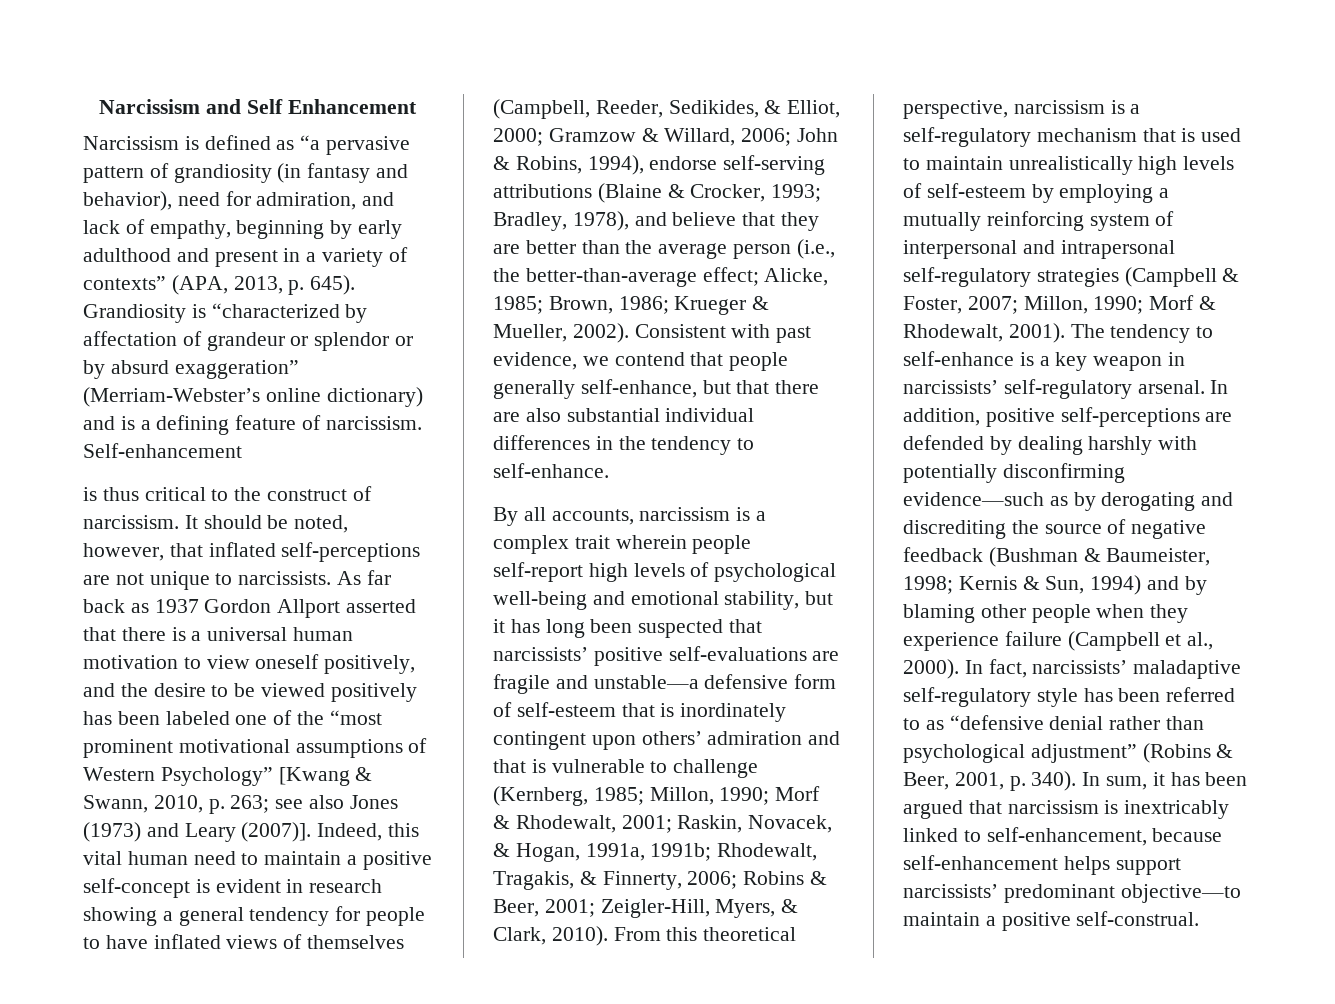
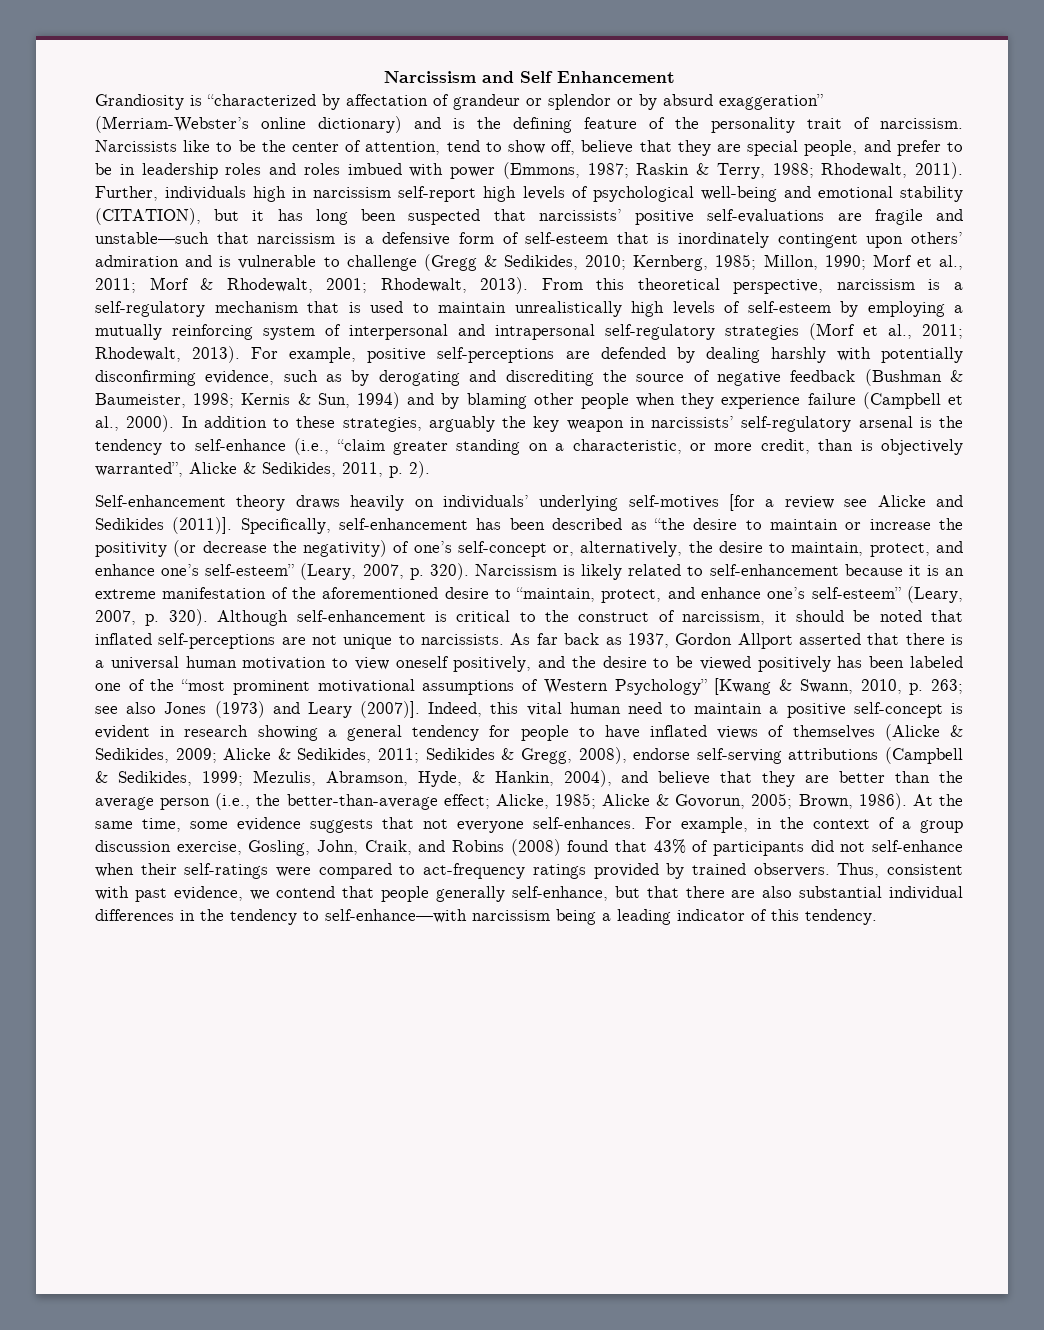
- Narcissism is defined as “a pervasive pattern of grandiosity (in fantasy and behavior), need for admiration, and lack of empathy, beginning by early adulthood and present in a variety of contexts” (APA, 2013, p. 645). Grandiosity is “characterized by affectation of grandeur or splendor or by absurd exaggeration” (Merriam-Webster’s online dictionary) and is a defining feature of narcissism. Self-enhancement
- is thus critical to the construct of narcissism. It should be noted, however, that inflated self-perceptions are not unique to narcissists.
+ Grandiosity is “characterized by affectation of grandeur or splendor or by absurd exaggeration” (Merriam-Webster’s online dictionary) and is the defining feature of the personality trait of narcissism. Narcissists like to be the center of attention, tend to show off, believe that they are special people, and prefer to be in leadership roles and roles imbued with power (Emmons, 1987; Raskin & Terry, 1988; Rhodewalt, 2011). Further, individuals high in narcissism self-report high levels of psychological well-being and emotional stability (CITATION), but it has long been suspected that narcissists’ positive self-evaluations are fragile and unstable—such that narcissism is a defensive form of self-esteem that is inordinately contingent upon others’ admiration and is vulnerable to challenge (Gregg & Sedikides, 2010; Kernberg, 1985; Millon, 1990; Morf et al., 2011; Morf & Rhodewalt, 2001; Rhodewalt, 2013). From this theoretical perspective, narcissism is a self-regulatory mechanism that is used to maintain unrealistically high levels of self-esteem by employing a mutually reinforcing system of interpersonal and intrapersonal self-regulatory strategies (Morf et al., 2011; Rhodewalt, 2013). For example, positive self-perceptions are defended by dealing harshly with potentially disconfirming evidence, such as by derogating and discrediting the source of negative feedback (Bushman & Baumeister, 1998; Kernis & Sun, 1994) and by blaming other people when they experience failure (Campbell et al., 2000). In addition to these strategies, arguably the key weapon in narcissists’ self-regulatory arsenal is the tendency to self-enhance (i.e., “claim greater standing on a characteristic, or more credit, than is objectively warranted”, Alicke & Sedikides, 2011, p. 2).
+ Self-enhancement theory draws heavily on individuals’ underlying self-motives [for a review see Alicke and Sedikides (2011)]. Specifically, self-enhancement has been described as “the desire to maintain or increase the positivity (or decrease the negativity) of one’s self-concept or, alternatively, the desire to maintain, protect, and enhance one’s self-esteem” (Leary, 2007, p. 320). Narcissism is likely related to self-enhancement because it is an extreme manifestation of the aforementioned desire to “maintain, protect, and enhance one’s self-esteem” (Leary, 2007, p. 320). Although self-enhancement is critical to the construct of narcissism, it should be noted that inflated self-perceptions are not unique to narcissists.
- As far back as 1937 Gordon Allport asserted that there is a universal human motivation to view oneself positively, and the desire to be viewed positively has been labeled one of the “most prominent motivational assumptions of Western Psychology” [Kwang & Swann, 2010, p. 263; see also Jones (1973) and Leary (2007)].
+ As far back as 1937, Gordon Allport asserted that there is a universal human motivation to view oneself positively, and the desire to be viewed positively has been labeled one of the “most prominent motivational assumptions of Western Psychology” [Kwang & Swann, 2010, p. 263; see also Jones (1973) and Leary (2007)].
- Indeed, this vital human need to maintain a positive self-concept is evident in research showing a general tendency for people to have inflated views of themselves (Campbell, Reeder, Sedikides, & Elliot, 2000; Gramzow & Willard, 2006; John & Robins, 1994), endorse self-serving attributions (Blaine & Crocker, 1993; Bradley, 1978), and believe that they are better than the average person (i.e., the better-than-average effect;
+ Indeed, this vital human need to maintain a positive self-concept is evident in research showing a general tendency for people to have inflated views of themselves (Alicke & Sedikides, 2009; Alicke & Sedikides, 2011; Sedikides & Gregg, 2008), endorse self-serving attributions (Campbell & Sedikides, 1999; Mezulis, Abramson, Hyde, & Hankin, 2004), and believe that they are better than the average person (i.e., the better-than-average effect;
- Brown, 1986; Krueger & Mueller, 2002). Consistent with past evidence, we contend that people generally self-enhance, but that there are also substantial individual differences in the tendency to self-enhance.
- By all accounts, narcissism is a complex trait wherein people self-report high levels of psychological well-being and emotional stability, but it has long been suspected that narcissists’ positive self-evaluations are fragile and unstable—a defensive form of self-esteem that is inordinately contingent upon others’ admiration and that is vulnerable to challenge (Kernberg, 1985; Millon, 1990; Morf & Rhodewalt, 2001; Raskin, Novacek, & Hogan, 1991a, 1991b; Rhodewalt, Tragakis, & Finnerty, 2006; Robins & Beer, 2001; Zeigler-Hill, Myers, & Clark, 2010). From this theoretical perspective, narcissism is a self-regulatory mechanism that is used to maintain unrealistically high levels of self-esteem by employing a mutually reinforcing system of interpersonal and intrapersonal self-regulatory strategies (Campbell & Foster, 2007; Millon, 1990; Morf & Rhodewalt, 2001). The tendency to self-enhance is a key weapon in narcissists’ self-regulatory arsenal. In addition, positive self-perceptions are defended by dealing harshly with potentially disconfirming evidence—such as by derogating and discrediting the source of negative feedback (Bushman & Baumeister, 1998; Kernis & Sun, 1994) and by blaming other people when they experience failure (Campbell et al., 2000). In fact, narcissists’ maladaptive self-regulatory style has been referred to as “defensive denial rather than psychological adjustment” (Robins & Beer, 2001, p. 340). In sum, it has been argued that narcissism is inextricably linked to self-enhancement, because self-enhancement helps support narcissists’ predominant objective—to maintain a positive self-construal.
+ Alicke & Govorun, 2005; Brown, 1986). At the same time, some evidence suggests that not everyone self-enhances. For example, in the context of a group discussion exercise, Gosling, John, Craik, and Robins (2008) found that 43% of participants did not self-enhance when their self-ratings were compared to act-frequency ratings provided by trained observers. Thus, consistent with past evidence, we contend that people generally self-enhance, but that there are also substantial individual differences in the tendency to self-enhance—with narcissism being a leading indicator of this tendency.

